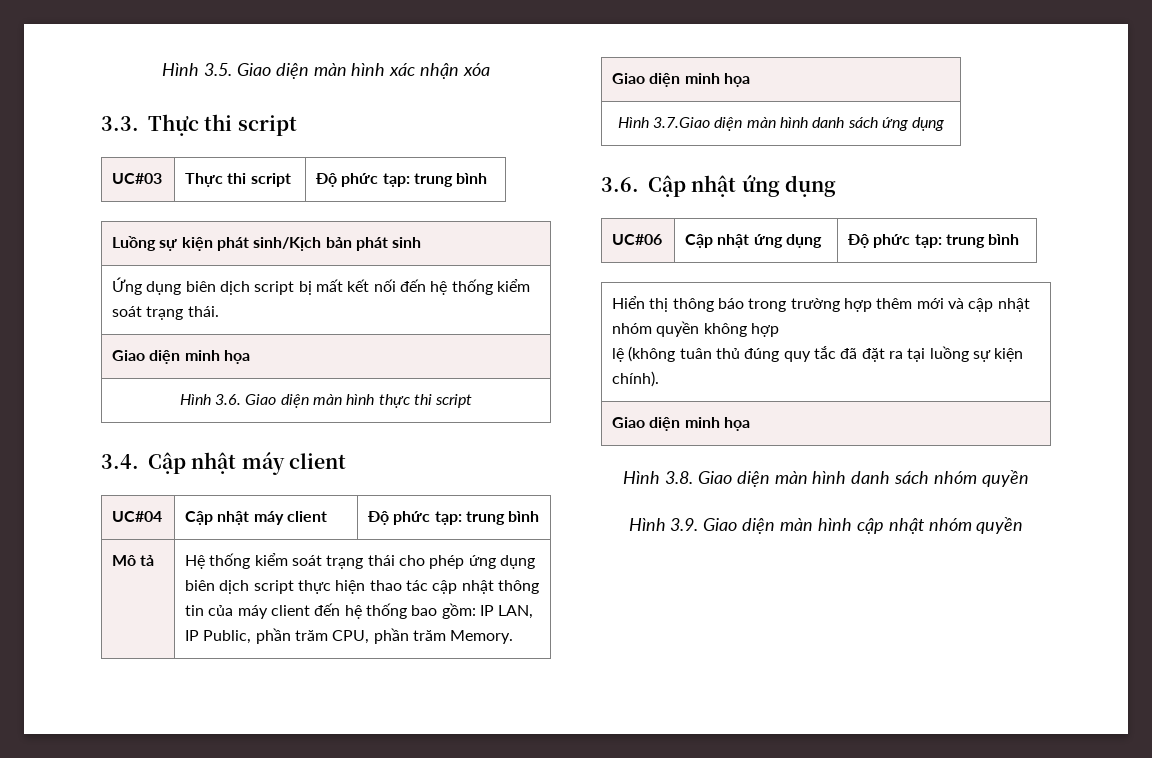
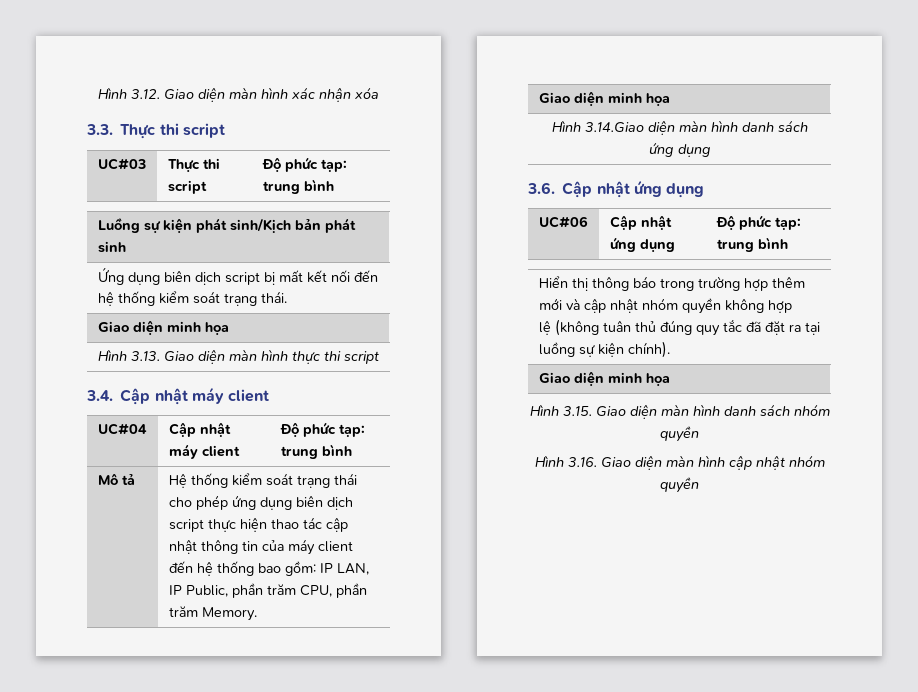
- Hình 3.5. Giao diện màn hình xác nhận xóa
+ Hình 3.12. Giao diện màn hình xác nhận xóa
- Hình 3.6. Giao diện màn hình thực thi script
+ Hình 3.13. Giao diện màn hình thực thi script
- Hình 3.7.Giao diện màn hình danh sách ứng dụng
+ Hình 3.14.Giao diện màn hình danh sách ứng dụng
- Hình 3.8. Giao diện màn hình danh sách nhóm quyền
+ Hình 3.15. Giao diện màn hình danh sách nhóm quyền
- Hình 3.9. Giao diện màn hình cập nhật nhóm quyền
+ Hình 3.16. Giao diện màn hình cập nhật nhóm quyền

